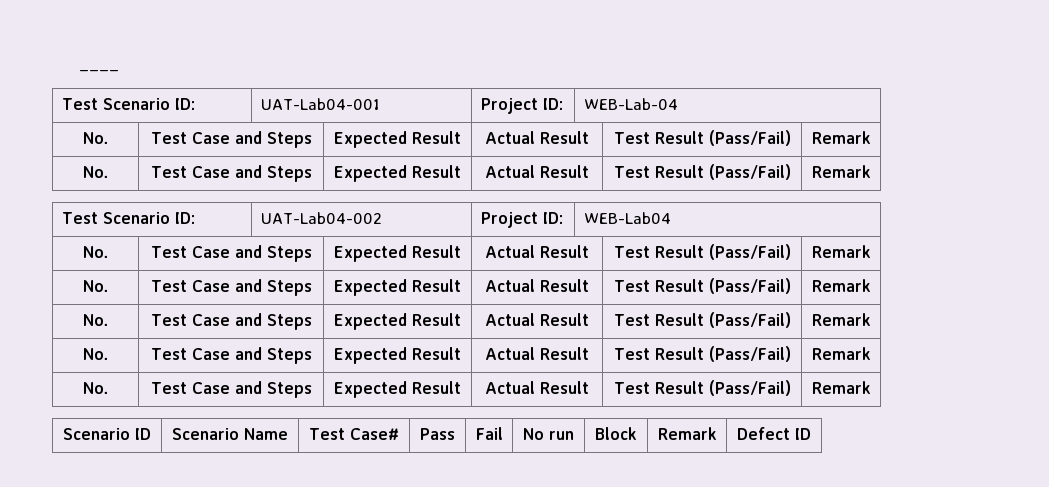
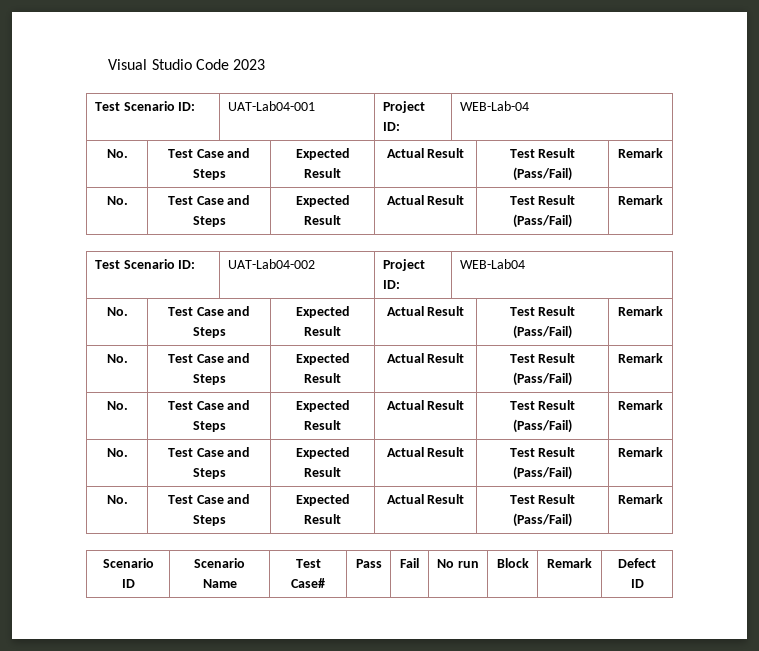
- ____
+ Visual Studio Code 2023

